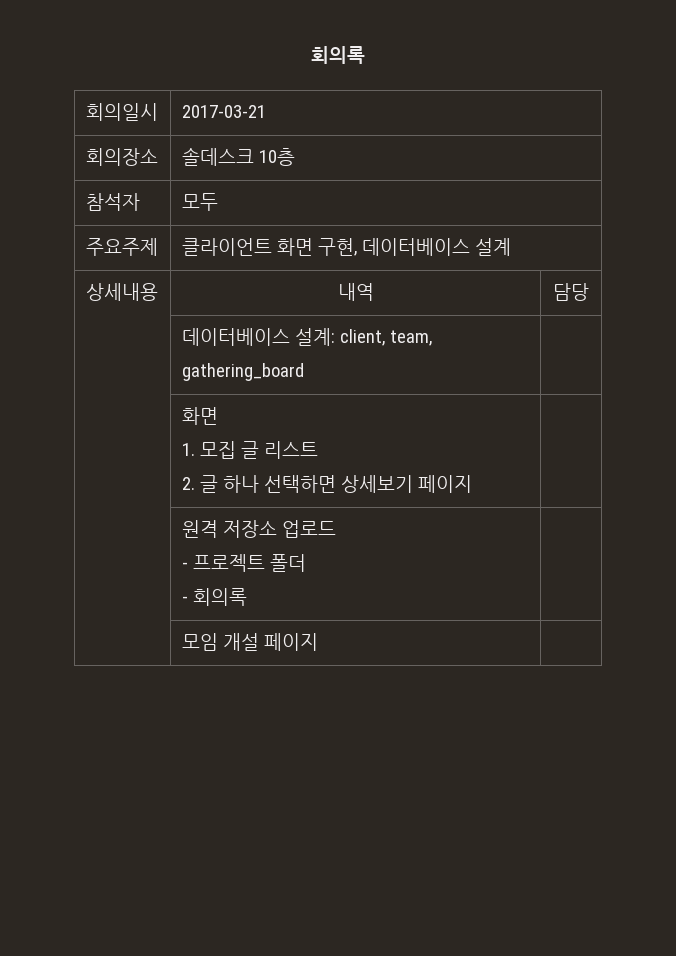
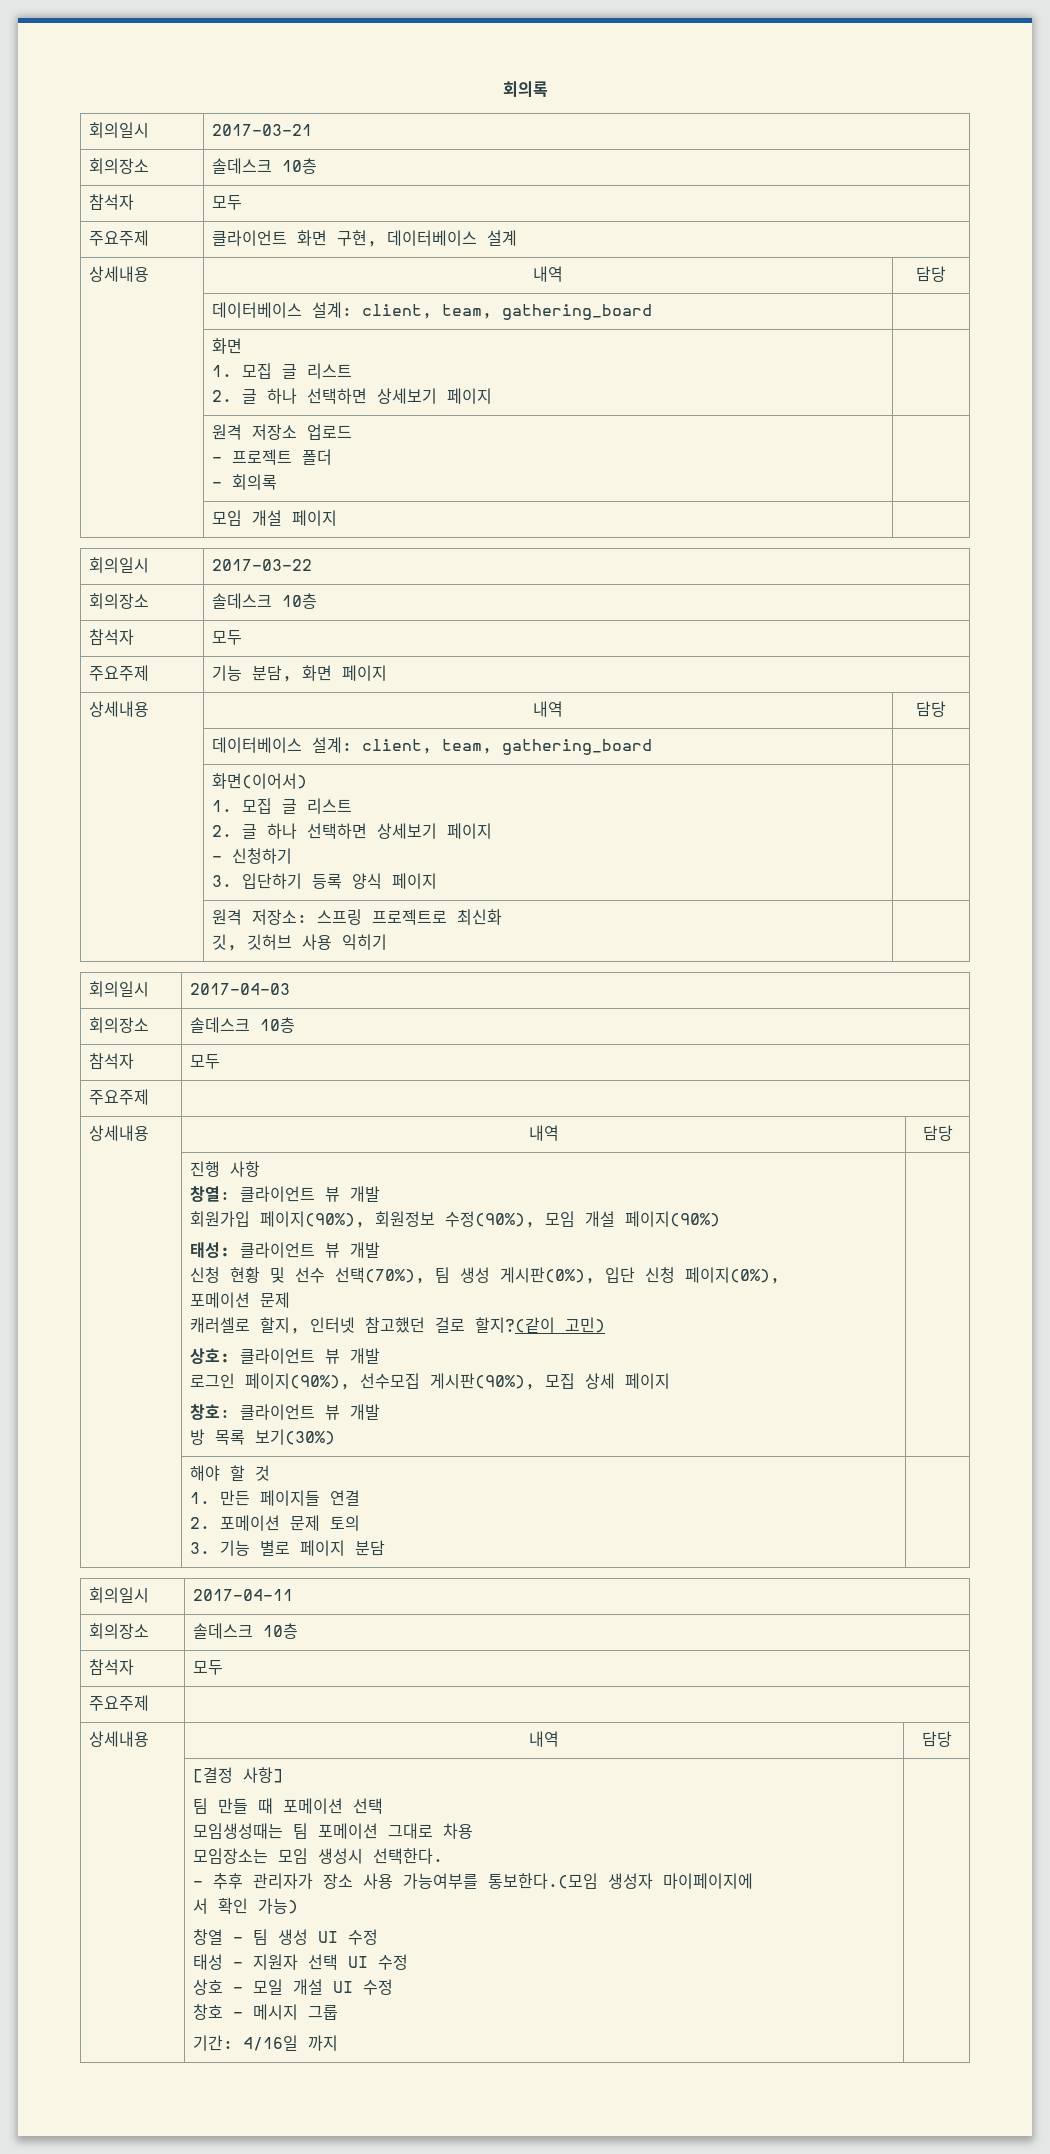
+ 회의일시 | 2017-03-22
+ 회의장소 | 솔데스크 10층
+ 참석자 | 모두
+ 주요주제 | 기능 분담, 화면 페이지
+ 상세내용 | 내역 | 담당
+ | 데이터베이스 설계: client, team, gathering_board |
+ | 화면(이어서)
+ 1. 모집 글 리스트
+ 2. 글 하나 선택하면 상세보기 페이지
+ - 신청하기
+ 3. 입단하기 등록 양식 페이지 |
+ | 원격 저장소: 스프링 프로젝트로 최신화
+ 깃, 깃허브 사용 익히기 |
+ 회의일시 | 2017-04-03
+ 회의장소 | 솔데스크 10층
+ 참석자 | 모두
+ 주요주제 |
+ 상세내용 | 내역 | 담당
+ | 진행 사항
+ 창열: 클라이언트 뷰 개발
+ 회원가입 페이지(90%), 회원정보 수정(90%), 모임 개설 페이지(90%)
+ 태성: 클라이언트 뷰 개발
+ 신청 현황 및 선수 선택(70%), 팀 생성 게시판(0%), 입단 신청 페이지(0%),
+ 포메이션 문제
+ 캐러셀로 할지, 인터넷 참고했던 걸로 할지?(같이 고민)
+ 상호: 클라이언트 뷰 개발
+ 로그인 페이지(90%), 선수모집 게시판(90%), 모집 상세 페이지
+ 창호: 클라이언트 뷰 개발
+ 방 목록 보기(30%) |
+ | 해야 할 것
+ 1. 만든 페이지들 연결
+ 2. 포메이션 문제 토의
+ 3. 기능 별로 페이지 분담 |
+ 회의일시 | 2017-04-11
+ 회의장소 | 솔데스크 10층
+ 참석자 | 모두
+ 주요주제 |
+ 상세내용 | 내역 | 담당
+ | [결정 사항]
+ 팀 만들 때 포메이션 선택
+ 모임생성때는 팀 포메이션 그대로 차용
+ 모임장소는 모임 생성시 선택한다.
+ - 추후 관리자가 장소 사용 가능여부를 통보한다.(모임 생성자 마이페이지에
+ 서 확인 가능)
+ 창열 - 팀 생성 UI 수정
+ 태성 - 지원자 선택 UI 수정
+ 상호 - 모일 개설 UI 수정
+ 창호 - 메시지 그룹
+ 기간: 4/16일 까지

